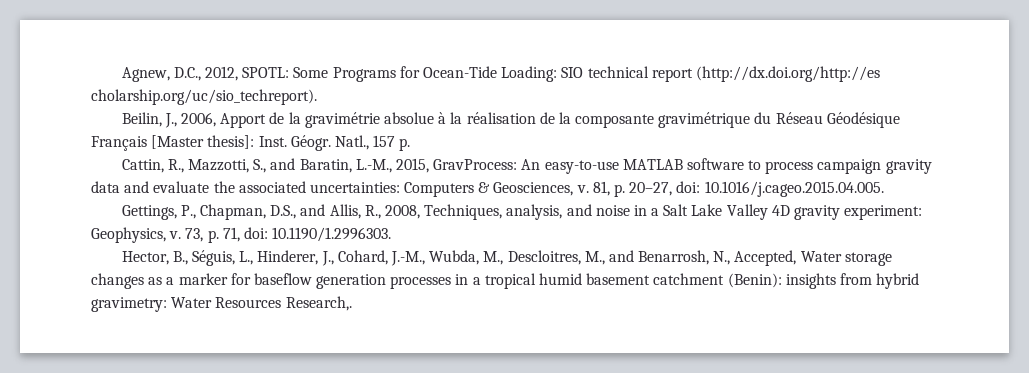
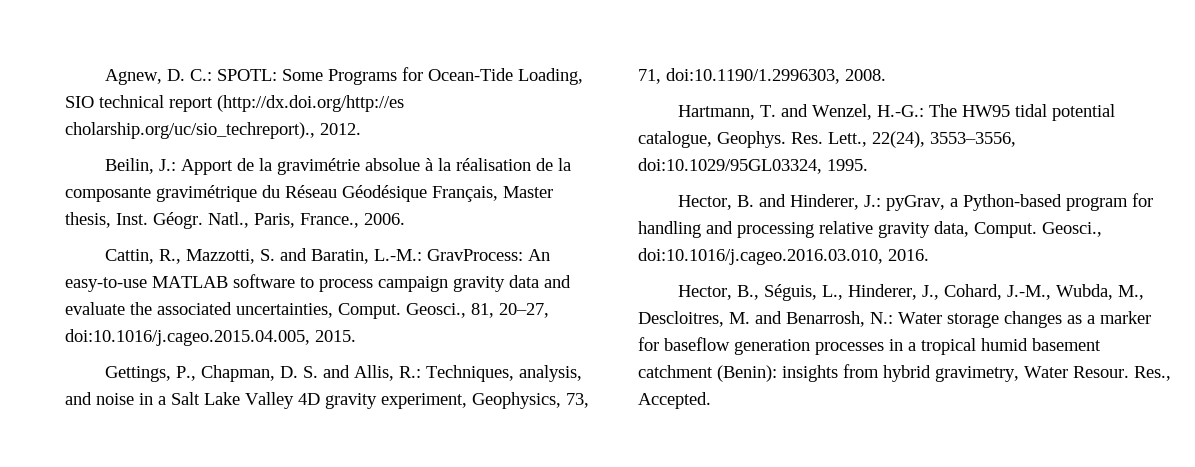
- Agnew, D.C., 2012, SPOTL: Some Programs for Ocean-Tide Loading: SIO technical report (http://dx.doi.org/http://es cholarship.org/uc/sio_techreport).
+ Agnew, D. C.: SPOTL: Some Programs for Ocean-Tide Loading, SIO technical report (http://dx.doi.org/http://es cholarship.org/uc/sio_techreport)., 2012.
- Beilin, J., 2006, Apport de la gravimétrie absolue à la réalisation de la composante gravimétrique du Réseau Géodésique Français [Master thesis]: Inst. Géogr. Natl., 157 p.
+ Beilin, J.: Apport de la gravimétrie absolue à la réalisation de la composante gravimétrique du Réseau Géodésique Français, Master thesis, Inst. Géogr. Natl., Paris, France., 2006.
- Cattin, R., Mazzotti, S., and Baratin, L.-M., 2015, GravProcess: An easy-to-use MATLAB software to process campaign gravity data and evaluate the associated uncertainties: Computers & Geosciences, v. 81, p. 20–27, doi: 10.1016/j.cageo.2015.04.005.
- Gettings, P., Chapman, D.S., and Allis, R., 2008, Techniques, analysis, and noise in a Salt Lake Valley 4D gravity experiment: Geophysics, v. 73, p. 71, doi: 10.1190/1.2996303.
+ Cattin, R., Mazzotti, S. and Baratin, L.-M.: GravProcess: An easy-to-use MATLAB software to process campaign gravity data and evaluate the associated uncertainties, Comput. Geosci., 81, 20–27, doi:10.1016/j.cageo.2015.04.005, 2015.
+ Gettings, P., Chapman, D. S. and Allis, R.: Techniques, analysis, and noise in a Salt Lake Valley 4D gravity experiment, Geophysics, 73, 71, doi:10.1190/1.2996303, 2008.
+ Hartmann, T. and Wenzel, H.-G.: The HW95 tidal potential catalogue, Geophys. Res. Lett., 22(24), 3553–3556, doi:10.1029/95GL03324, 1995.
+ Hector, B. and Hinderer, J.: pyGrav, a Python-based program for handling and processing relative gravity data, Comput. Geosci., doi:10.1016/j.cageo.2016.03.010, 2016.
- Hector, B., Séguis, L., Hinderer, J., Cohard, J.-M., Wubda, M., Descloitres, M., and Benarrosh, N., Accepted, Water storage changes as a marker for baseflow generation processes in a tropical humid basement catchment (Benin): insights from hybrid gravimetry: Water Resources Research,.
+ Hector, B., Séguis, L., Hinderer, J., Cohard, J.-M., Wubda, M., Descloitres, M. and Benarrosh, N.: Water storage changes as a marker for baseflow generation processes in a tropical humid basement catchment (Benin): insights from hybrid gravimetry, Water Resour. Res., Accepted.

